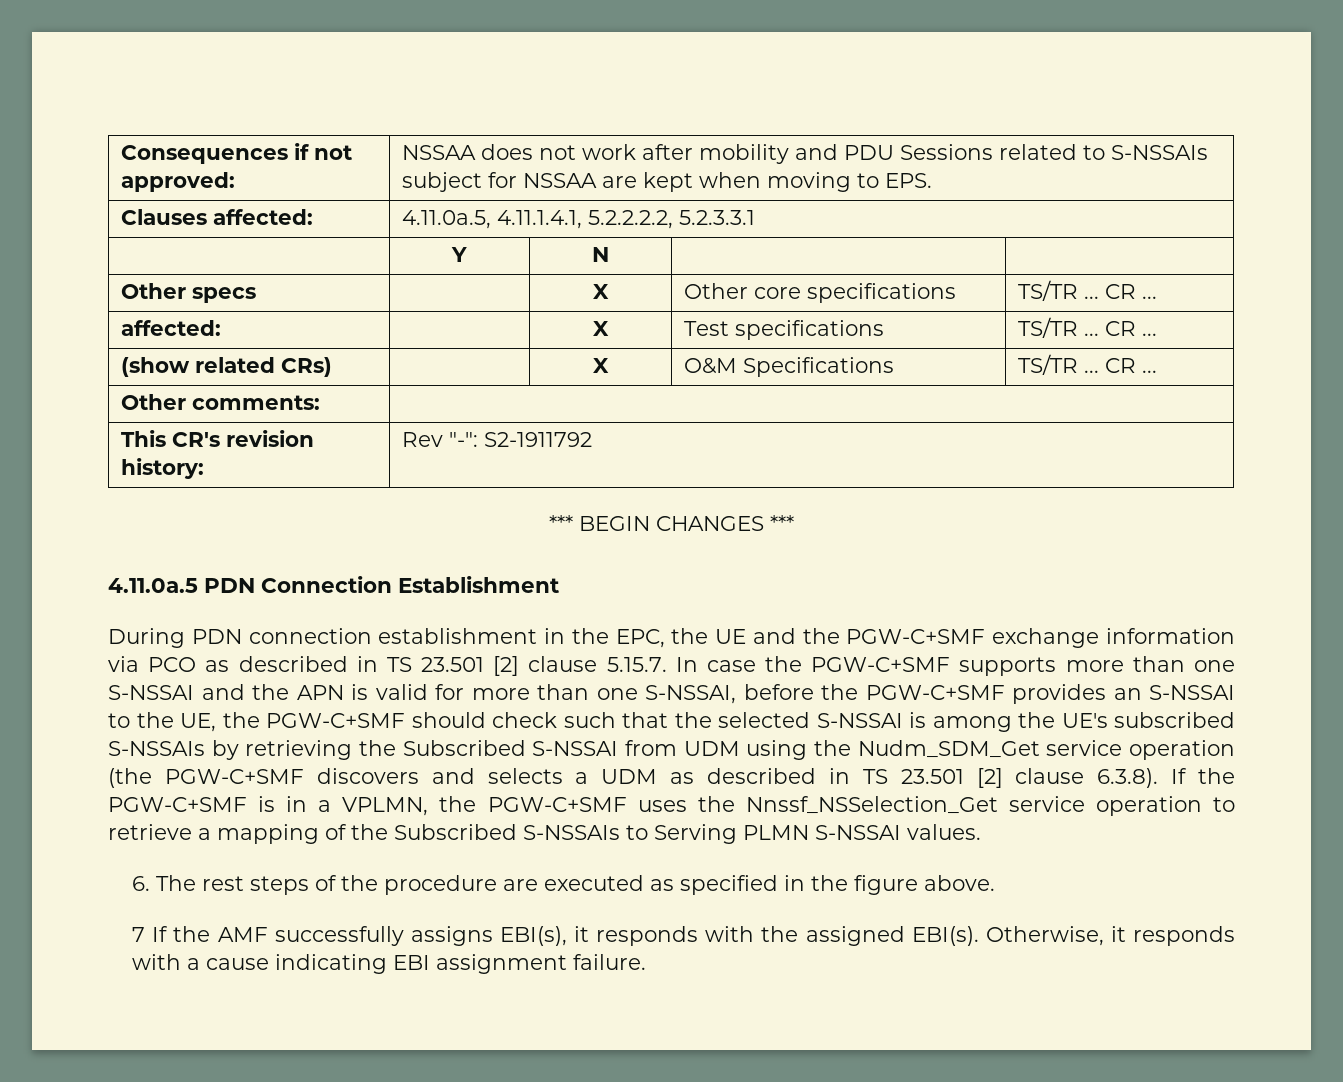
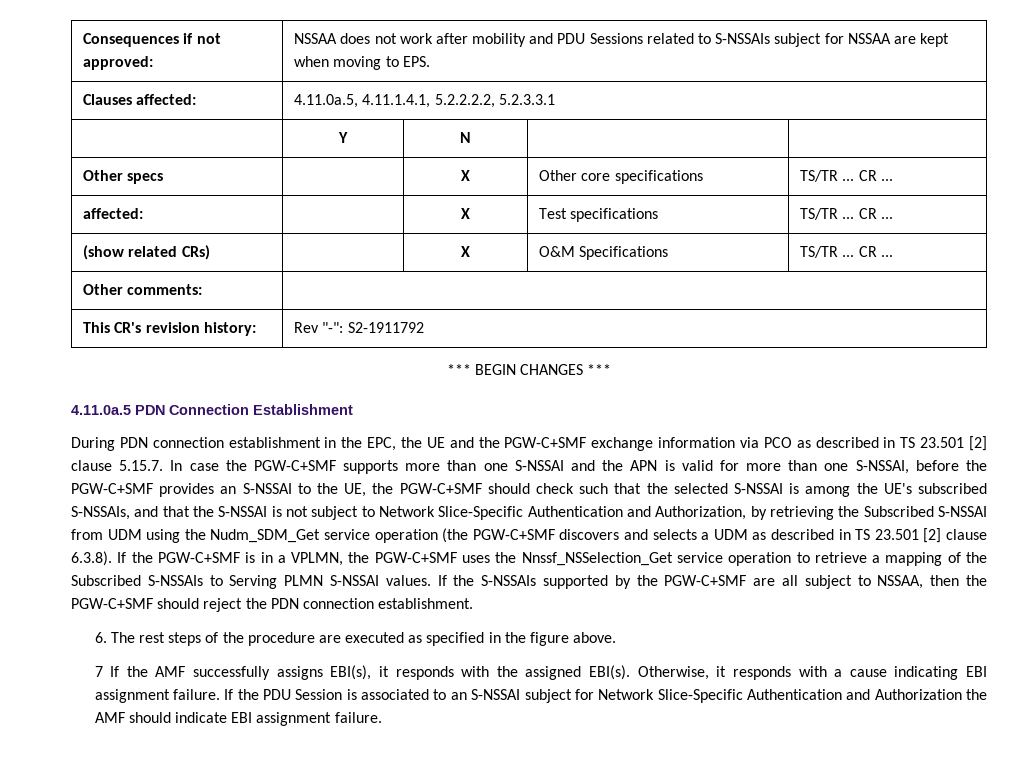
- During PDN connection establishment in the EPC, the UE and the PGW-C+SMF exchange information via PCO as described in TS 23.501 [2] clause 5.15.7. In case the PGW-C+SMF supports more than one S-NSSAI and the APN is valid for more than one S-NSSAI, before the PGW-C+SMF provides an S-NSSAI to the UE, the PGW-C+SMF should check such that the selected S-NSSAI is among the UE's subscribed S-NSSAIs by retrieving the Subscribed S-NSSAI from UDM using the Nudm_SDM_Get service operation (the PGW-C+SMF discovers and selects a UDM as described in TS 23.501 [2] clause 6.3.8). If the PGW-C+SMF is in a VPLMN, the PGW-C+SMF uses the Nnssf_NSSelection_Get service operation to retrieve a mapping of the Subscribed S-NSSAIs to Serving PLMN S-NSSAI values.
+ During PDN connection establishment in the EPC, the UE and the PGW-C+SMF exchange information via PCO as described in TS 23.501 [2] clause 5.15.7. In case the PGW-C+SMF supports more than one S-NSSAI and the APN is valid for more than one S-NSSAI, before the PGW-C+SMF provides an S-NSSAI to the UE, the PGW-C+SMF should check such that the selected S-NSSAI is among the UE's subscribed S-NSSAIs, and that the S-NSSAI is not subject to Network Slice-Specific Authentication and Authorization, by retrieving the Subscribed S-NSSAI from UDM using the Nudm_SDM_Get service operation (the PGW-C+SMF discovers and selects a UDM as described in TS 23.501 [2] clause 6.3.8). If the PGW-C+SMF is in a VPLMN, the PGW-C+SMF uses the Nnssf_NSSelection_Get service operation to retrieve a mapping of the Subscribed S-NSSAIs to Serving PLMN S-NSSAI values. If the S-NSSAIs supported by the PGW-C+SMF are all subject to NSSAA, then the PGW-C+SMF should reject the PDN connection establishment.
+ If the PDU Session is associated to an S-NSSAI subject for Network Slice-Specific Authentication and Authorization the AMF should indicate EBI assignment failure.

